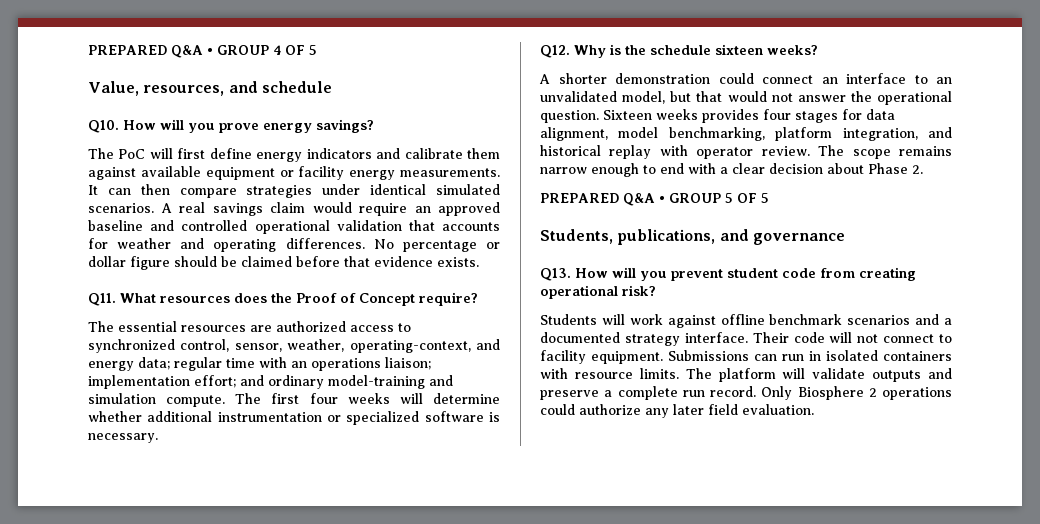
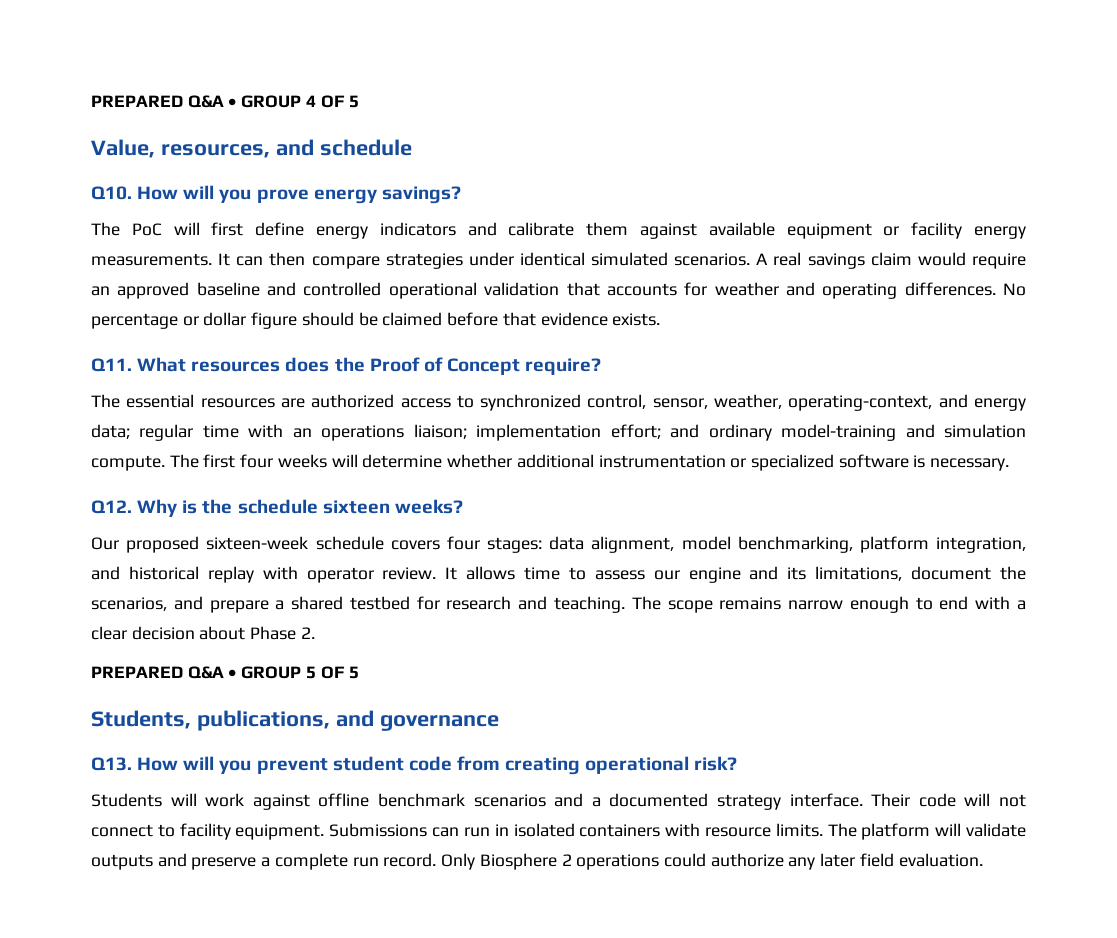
- A shorter demonstration could connect an interface to an unvalidated model, but that would not answer the operational question. Sixteen weeks provides four stages for data alignment, model benchmarking, platform integration, and historical replay with operator review.
+ Our proposed sixteen-week schedule covers four stages: data alignment, model benchmarking, platform integration, and historical replay with operator review.
+ It allows time to assess our engine and its limitations, document the scenarios, and prepare a shared testbed for research and teaching.

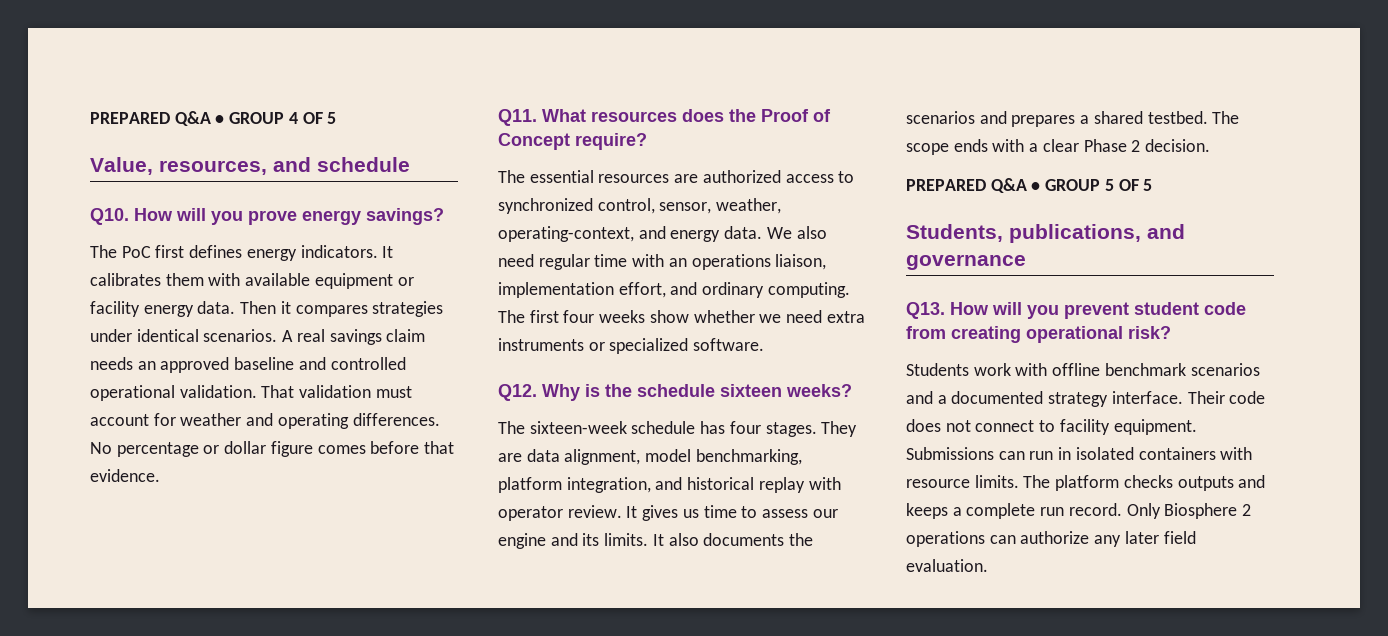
- The PoC will first define energy indicators and calibrate them against available equipment or facility energy measurements. It can then compare strategies under identical simulated scenarios.
+ The PoC first defines energy indicators. It calibrates them with available equipment or facility energy data. Then it compares strategies under identical scenarios.
- A real savings claim would require an approved baseline and controlled operational validation that accounts for weather and operating differences.
+ A real savings claim needs an approved baseline and controlled operational validation. That validation must account for weather and operating differences.
- No percentage or dollar figure should be claimed before that evidence exists.
+ No percentage or dollar figure comes before that evidence.
- The essential resources are authorized access to synchronized control, sensor, weather, operating-context, and energy data; regular time with an operations liaison; implementation effort; and ordinary model-training and simulation compute. The first four weeks will determine whether additional instrumentation or specialized software is necessary.
+ The essential resources are authorized access to synchronized control, sensor, weather, operating-context, and energy data. We also need regular time with an operations liaison, implementation effort, and ordinary computing. The first four weeks show whether we need extra instruments or specialized software.
- Our proposed sixteen-week schedule covers four stages: data alignment, model benchmarking, platform integration, and historical replay with operator review.
+ The sixteen-week schedule has four stages. They are data alignment, model benchmarking, platform integration, and historical replay with operator review.
- It allows time to assess our engine and its limitations, document the scenarios, and prepare a shared testbed for research and teaching. The scope remains narrow enough to end with a clear decision about Phase 2.
+ It gives us time to assess our engine and its limits. It also documents the scenarios and prepares a shared testbed. The scope ends with a clear Phase 2 decision.
- Students will work against offline benchmark scenarios and a documented strategy interface.
+ Students work with offline benchmark scenarios and a documented strategy interface.
- Their code will not connect to facility equipment.
+ Their code does not connect to facility equipment.
- The platform will validate outputs and preserve a complete run record.
+ The platform checks outputs and keeps a complete run record.
- Only Biosphere 2 operations could authorize any later field evaluation.
+ Only Biosphere 2 operations can authorize any later field evaluation.

